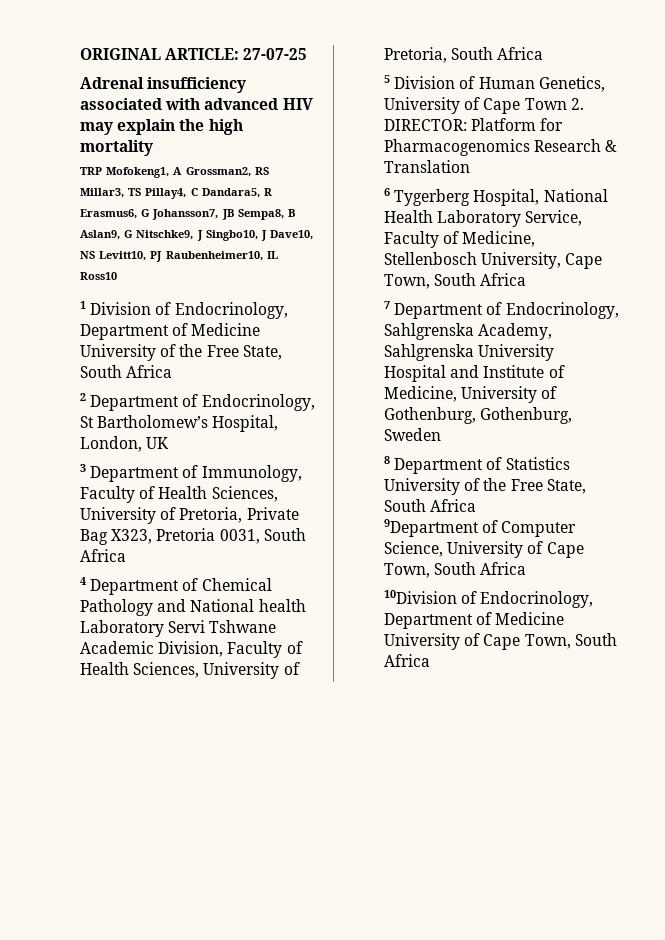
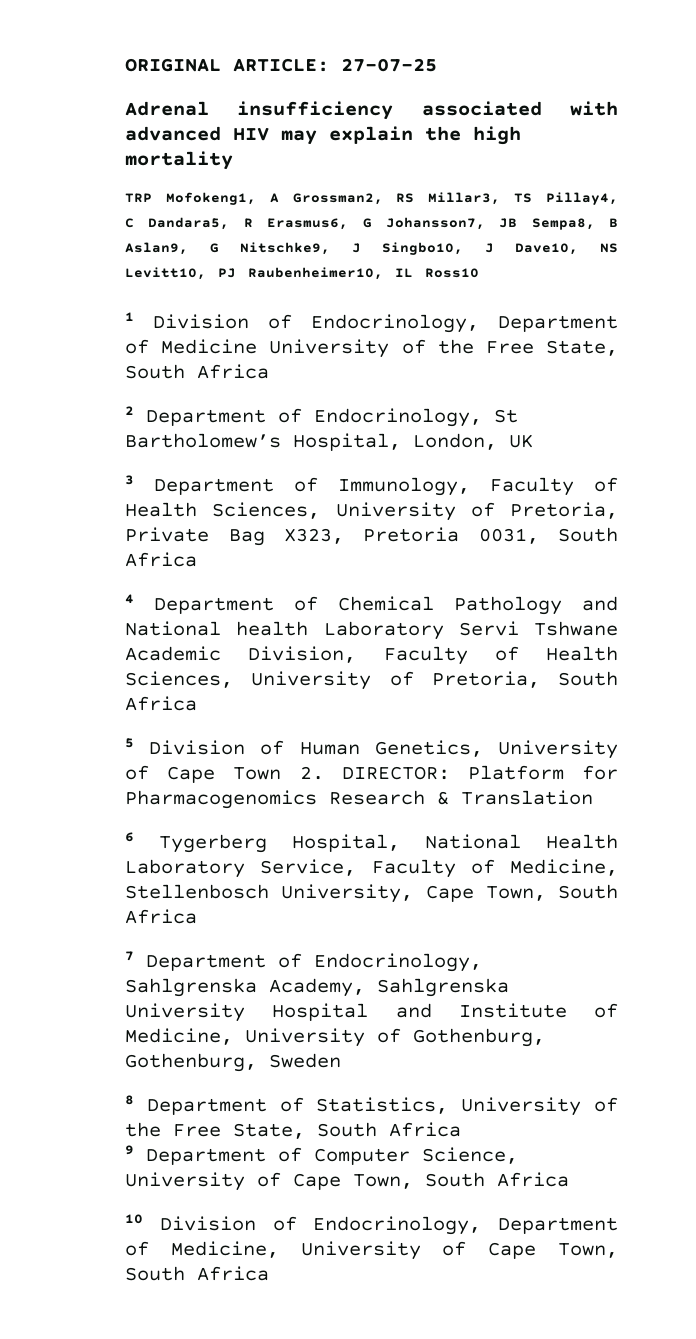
- 8 Department of Statistics University of the Free State, South Africa
- 9Department of Computer Science, University of Cape Town, South Africa
+ 8 Department of Statistics, University of the Free State, South Africa
+ 9 Department of Computer Science, University of Cape Town, South Africa
- 10Division of Endocrinology, Department of Medicine University of Cape Town, South Africa
+ 10 Division of Endocrinology, Department of Medicine, University of Cape Town, South Africa

